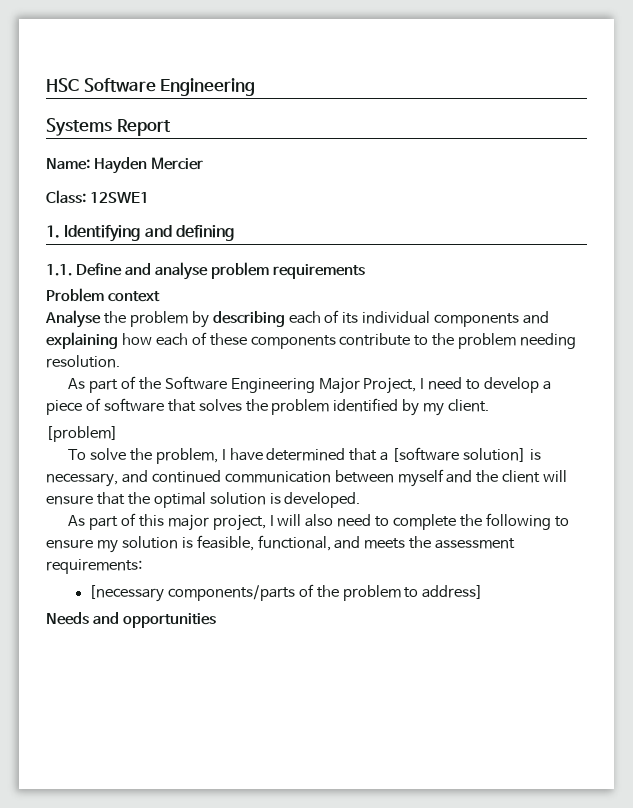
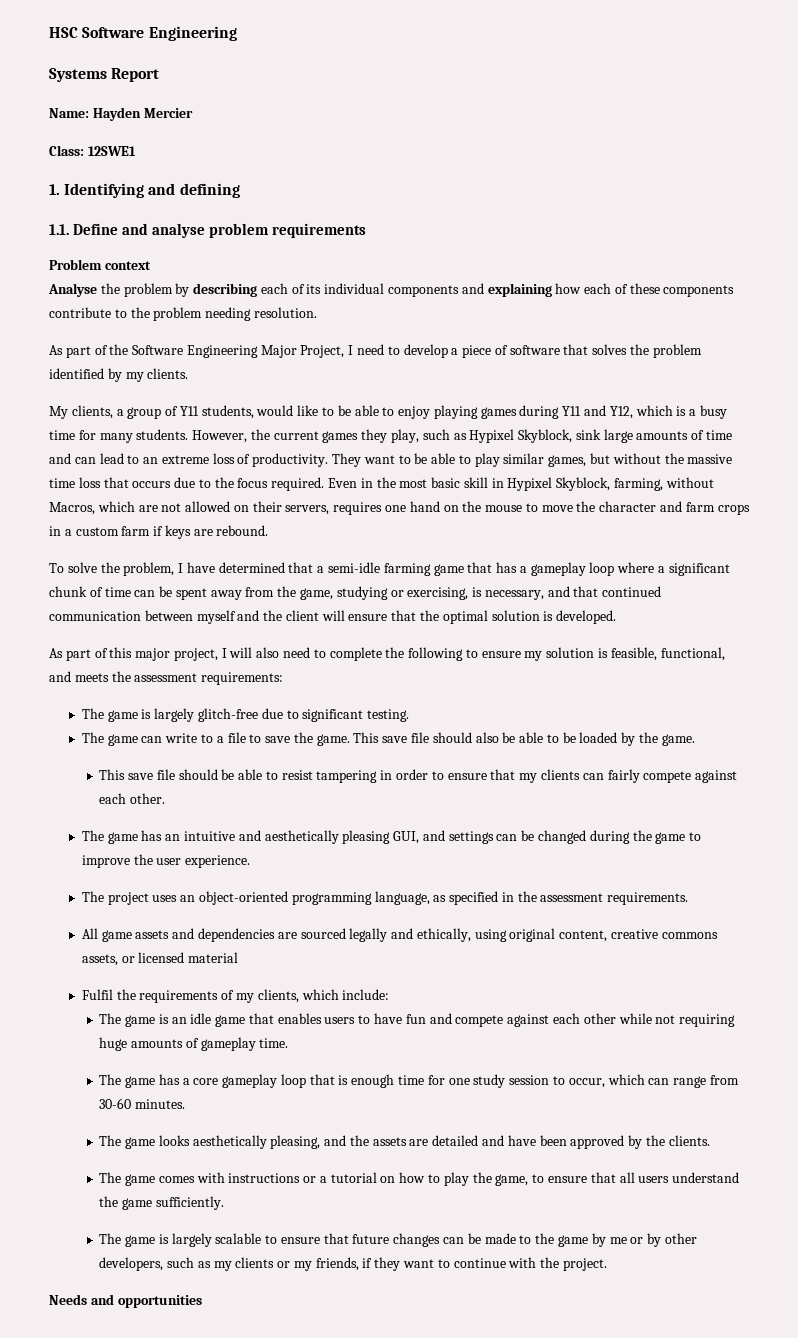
- As part of the Software Engineering Major Project, I need to develop a piece of software that solves the problem identified by my client.
- [problem]
+ As part of the Software Engineering Major Project, I need to develop a piece of software that solves the problem identified by my clients.
+ My clients, a group of Y11 students, would like to be able to enjoy playing games during Y11 and Y12, which is a busy time for many students. However, the current games they play, such as Hypixel Skyblock, sink large amounts of time and can lead to an extreme loss of productivity. They want to be able to play similar games, but without the massive time loss that occurs due to the focus required. Even in the most basic skill in Hypixel Skyblock, farming, without Macros, which are not allowed on their servers, requires one hand on the mouse to move the character and farm crops in a custom farm if keys are rebound.
- To solve the problem, I have determined that a [software solution] is necessary, and continued communication between myself and the client will ensure that the optimal solution is developed.
+ To solve the problem, I have determined that a semi-idle farming game that has a gameplay loop where a significant chunk of time can be spent away from the game, studying or exercising, is necessary, and that continued communication between myself and the client will ensure that the optimal solution is developed.
- [necessary components/parts of the problem to address]
+ The game is largely glitch-free due to significant testing.
+ The game can write to a file to save the game. This save file should also be able to be loaded by the game.
+ This save file should be able to resist tampering in order to ensure that my clients can fairly compete against each other.
+ The game has an intuitive and aesthetically pleasing GUI, and settings can be changed during the game to improve the user experience.
+ The project uses an object-oriented programming language, as specified in the assessment requirements.
+ All game assets and dependencies are sourced legally and ethically, using original content, creative commons assets, or licensed material
+ Fulfil the requirements of my clients, which include:
+ The game is an idle game that enables users to have fun and compete against each other while not requiring huge amounts of gameplay time.
+ The game has a core gameplay loop that is enough time for one study session to occur, which can range from 30-60 minutes.
+ The game looks aesthetically pleasing, and the assets are detailed and have been approved by the clients.
+ The game comes with instructions or a tutorial on how to play the game, to ensure that all users understand the game sufficiently.
+ The game is largely scalable to ensure that future changes can be made to the game by me or by other developers, such as my clients or my friends, if they want to continue with the project.

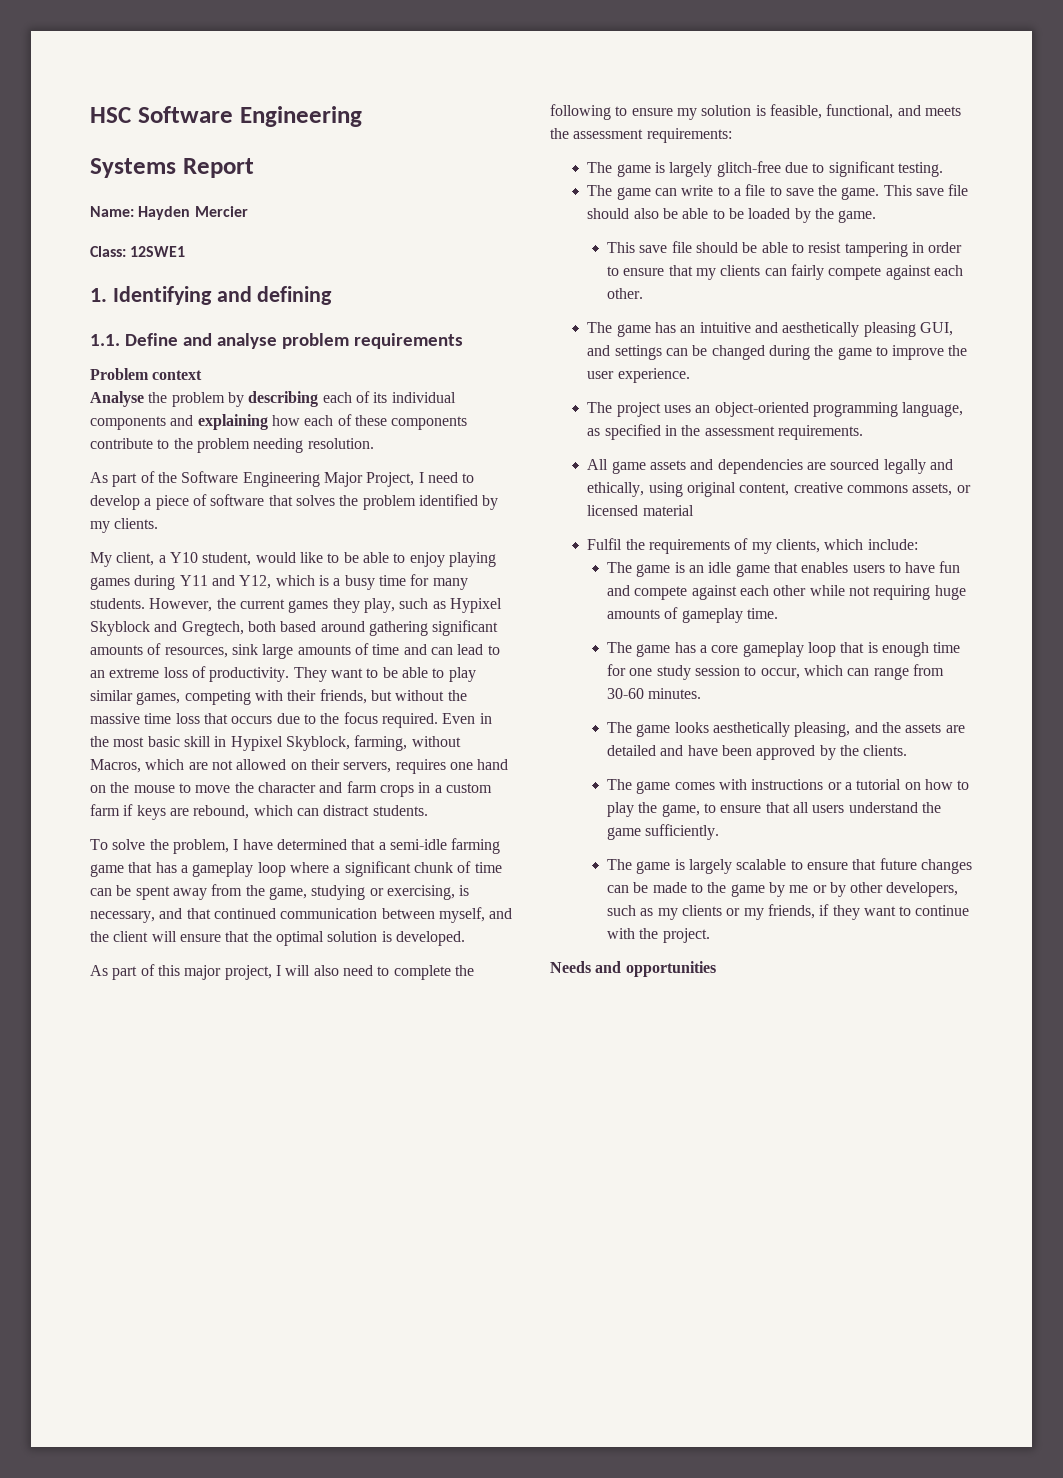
- My clients, a group of Y11 students, would like to be able to enjoy playing games during Y11 and Y12, which is a busy time for many students.
+ My client, a Y10 student, would like to be able to enjoy playing games during Y11 and Y12, which is a busy time for many students.
- However, the current games they play, such as Hypixel Skyblock, sink large amounts of time and can lead to an extreme loss of productivity.
+ However, the current games they play, such as Hypixel Skyblock and Gregtech, both based around gathering significant amounts of resources, sink large amounts of time and can lead to an extreme loss of productivity.
- They want to be able to play similar games, but without the massive time loss that occurs due to the focus required.
+ They want to be able to play similar games, competing with their friends, but without the massive time loss that occurs due to the focus required.
- Even in the most basic skill in Hypixel Skyblock, farming, without Macros, which are not allowed on their servers, requires one hand on the mouse to move the character and farm crops in a custom farm if keys are rebound.
+ Even in the most basic skill in Hypixel Skyblock, farming, without Macros, which are not allowed on their servers, requires one hand on the mouse to move the character and farm crops in a custom farm if keys are rebound, which can distract students.
- To solve the problem, I have determined that a semi-idle farming game that has a gameplay loop where a significant chunk of time can be spent away from the game, studying or exercising, is necessary, and that continued communication between myself and the client will ensure that the optimal solution is developed.
+ To solve the problem, I have determined that a semi-idle farming game that has a gameplay loop where a significant chunk of time can be spent away from the game, studying or exercising, is necessary, and that continued communication between myself, and the client will ensure that the optimal solution is developed.

